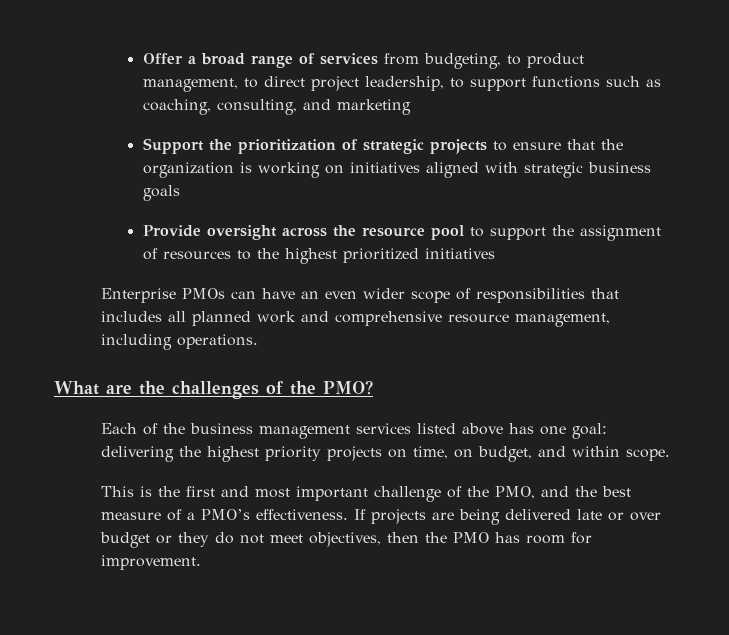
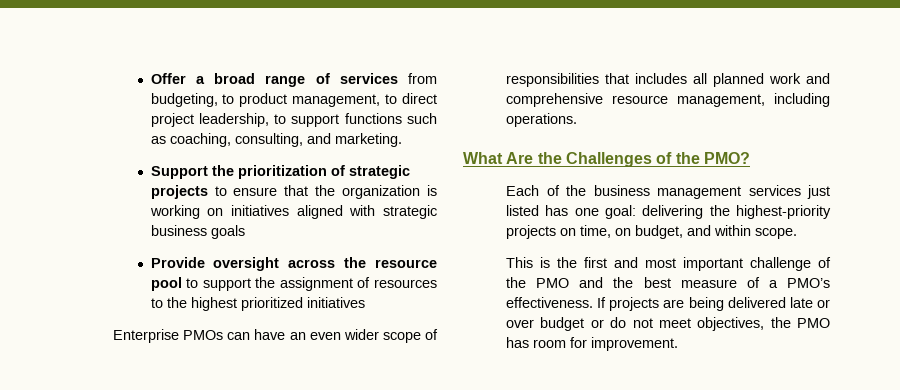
- Offer a broad range of services from budgeting, to product management, to direct project leadership, to support functions such as coaching, consulting, and marketing
+ Offer a broad range of services from budgeting, to product management, to direct project leadership, to support functions such as coaching, consulting, and marketing.
- What are the challenges of the PMO?
+ What Are the Challenges of the PMO?
- Each of the business management services listed above has one goal: delivering the highest priority projects on time, on budget, and within scope.
+ Each of the business management services just listed has one goal: delivering the highest-priority projects on time, on budget, and within scope.
- This is the first and most important challenge of the PMO, and the best measure of a PMO’s effectiveness.
+ This is the first and most important challenge of the PMO and the best measure of a PMO’s effectiveness.
- If projects are being delivered late or over budget or they do not meet objectives, then the PMO has room for improvement.
+ If projects are being delivered late or over budget or do not meet objectives, the PMO has room for improvement.

